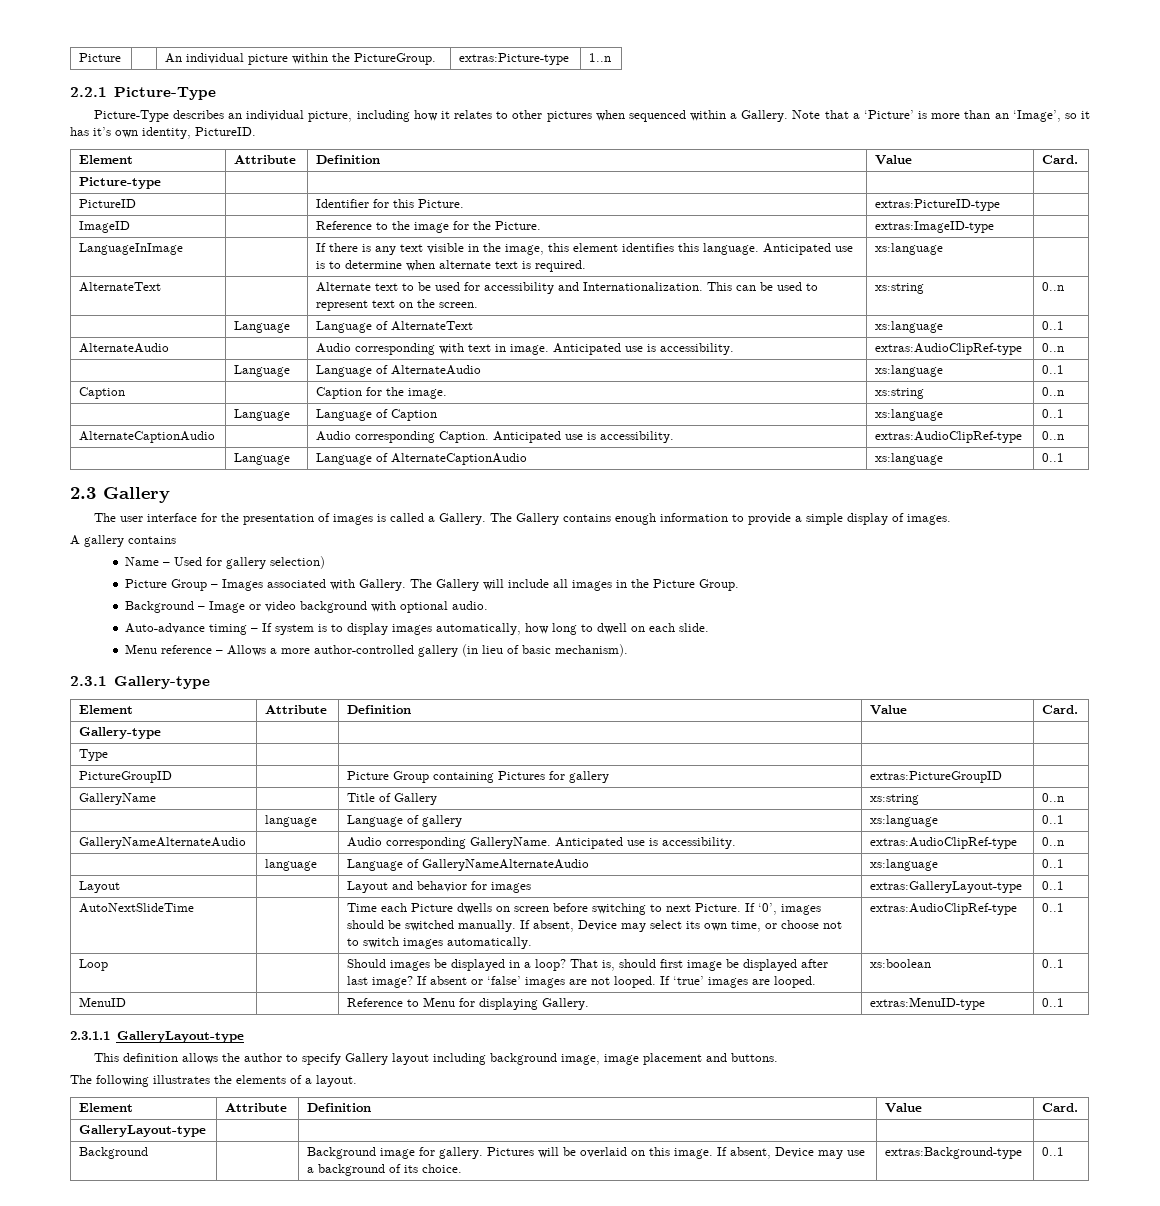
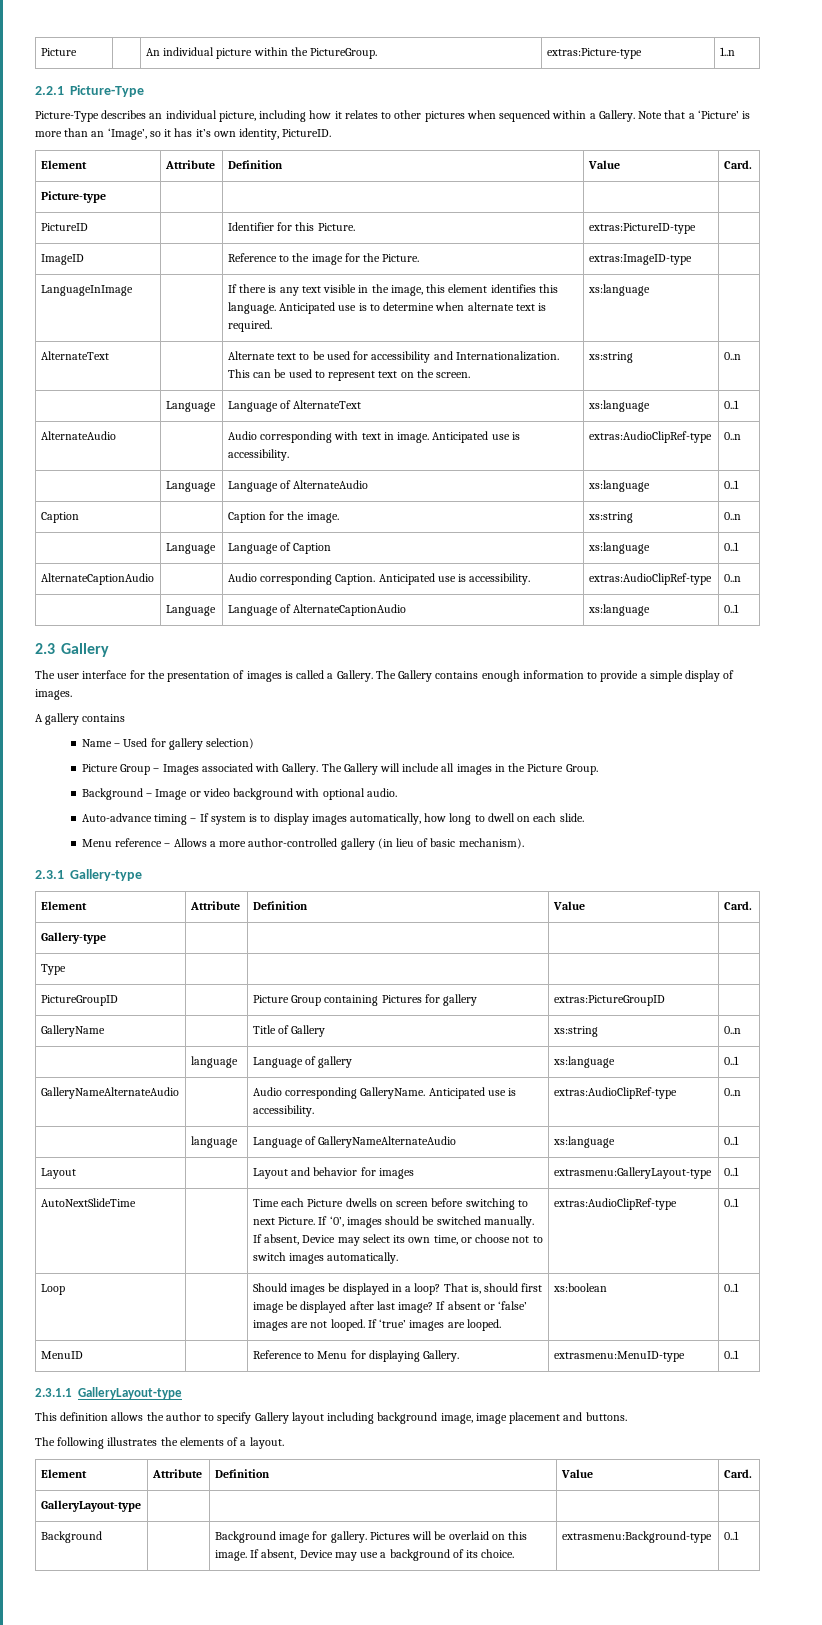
- Layout | | Layout and behavior for images | extras:GalleryLayout-type | 0..1
+ Layout | | Layout and behavior for images | extrasmenu:GalleryLayout-type | 0..1
- MenuID | | Reference to Menu for displaying Gallery. | extras:MenuID-type | 0..1
+ MenuID | | Reference to Menu for displaying Gallery. | extrasmenu:MenuID-type | 0..1
- Background | | Background image for gallery. Pictures will be overlaid on this image. If absent, Device may use a background of its choice. | extras:Background-type | 0..1
+ Background | | Background image for gallery. Pictures will be overlaid on this image. If absent, Device may use a background of its choice. | extrasmenu:Background-type | 0..1

